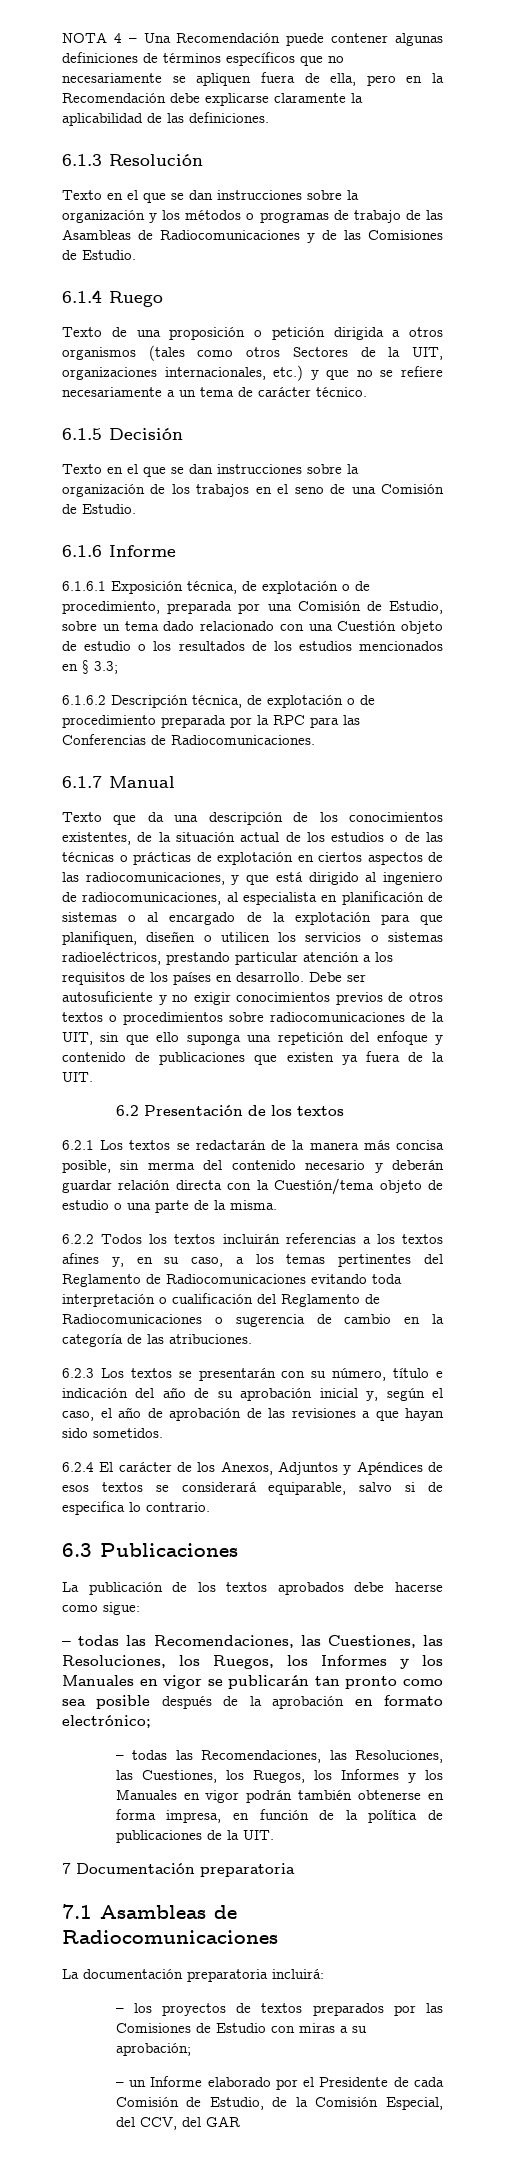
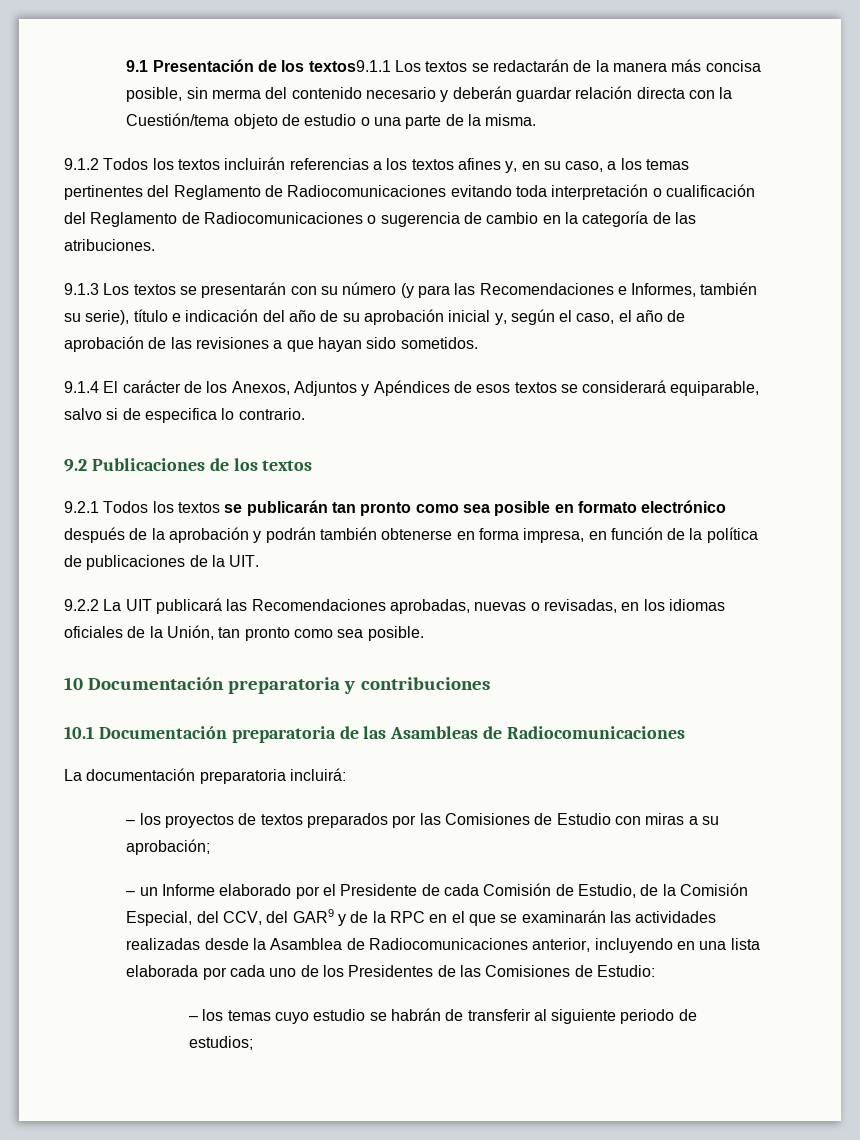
- NOTA 4 – Una Recomendación puede contener algunas definiciones de términos específicos que no necesariamente se apliquen fuera de ella, pero en la Recomendación debe explicarse claramente la aplicabilidad de las definiciones.
- 6.1.3 Resolución
- Texto en el que se dan instrucciones sobre la organización y los métodos o programas de trabajo de las Asambleas de Radiocomunicaciones y de las Comisiones de Estudio.
- 6.1.4 Ruego
- Texto de una proposición o petición dirigida a otros organismos (tales como otros Sectores de la UIT, organizaciones internacionales, etc.) y que no se refiere necesariamente a un tema de carácter técnico.
- 6.1.5 Decisión
- Texto en el que se dan instrucciones sobre la organización de los trabajos en el seno de una Comisión de Estudio.
- 6.1.6 Informe
- 6.1.6.1 Exposición técnica, de explotación o de procedimiento, preparada por una Comisión de Estudio, sobre un tema dado relacionado con una Cuestión objeto de estudio o los resultados de los estudios mencionados en § 3.3;
- 6.1.6.2 Descripción técnica, de explotación o de procedimiento preparada por la RPC para las Conferencias de Radiocomunicaciones.
- 6.1.7 Manual
- Texto que da una descripción de los conocimientos existentes, de la situación actual de los estudios o de las técnicas o prácticas de explotación en ciertos aspectos de las radiocomunicaciones, y que está dirigido al ingeniero de radiocomunicaciones, al especialista en planificación de sistemas o al encargado de la explotación para que planifiquen, diseñen o utilicen los servicios o sistemas radioeléctricos, prestando particular atención a los requisitos de los países en desarrollo. Debe ser autosuficiente y no exigir conocimientos previos de otros textos o procedimientos sobre radiocomunicaciones de la UIT, sin que ello suponga una repetición del enfoque y contenido de publicaciones que existen ya fuera de la UIT.
- 6.2 Presentación de los textos
- 6.2.1 Los textos se redactarán de la manera más concisa posible, sin merma del contenido necesario y deberán guardar relación directa con la Cuestión/tema objeto de estudio o una parte de la misma.
+ 9.1 Presentación de los textos9.1.1 Los textos se redactarán de la manera más concisa posible, sin merma del contenido necesario y deberán guardar relación directa con la Cuestión/tema objeto de estudio o una parte de la misma.
- 6.2.2 Todos los textos incluirán referencias a los textos afines y, en su caso, a los temas pertinentes del Reglamento de Radiocomunicaciones evitando toda interpretación o cualificación del Reglamento de Radiocomunicaciones o sugerencia de cambio en la categoría de las atribuciones.
+ 9.1.2 Todos los textos incluirán referencias a los textos afines y, en su caso, a los temas pertinentes del Reglamento de Radiocomunicaciones evitando toda interpretación o cualificación del Reglamento de Radiocomunicaciones o sugerencia de cambio en la categoría de las atribuciones.
- 6.2.3 Los textos se presentarán con su número, título e indicación del año de su aprobación inicial y, según el caso, el año de aprobación de las revisiones a que hayan sido sometidos.
+ 9.1.3 Los textos se presentarán con su número (y para las Recomendaciones e Informes, también su serie), título e indicación del año de su aprobación inicial y, según el caso, el año de aprobación de las revisiones a que hayan sido sometidos.
- 6.2.4 El carácter de los Anexos, Adjuntos y Apéndices de esos textos se considerará equiparable, salvo si de especifica lo contrario.
+ 9.1.4 El carácter de los Anexos, Adjuntos y Apéndices de esos textos se considerará equiparable, salvo si de especifica lo contrario.
- 6.3 Publicaciones
- La publicación de los textos aprobados debe hacerse como sigue:
- – todas las Recomendaciones, las Cuestiones, las Resoluciones, los Ruegos, los Informes y los Manuales en vigor se publicarán tan pronto como sea posible después de la aprobación en formato electrónico;
- – todas las Recomendaciones, las Resoluciones, las Cuestiones, los Ruegos, los Informes y los Manuales en vigor podrán también obtenerse en forma impresa, en función de la política de publicaciones de la UIT.
+ 9.2 Publicaciones de los textos
+ 9.2.1 Todos los textos se publicarán tan pronto como sea posible en formato electrónico después de la aprobación y podrán también obtenerse en forma impresa, en función de la política de publicaciones de la UIT.
- 7 Documentación preparatoria
- 7.1 Asambleas de Radiocomunicaciones
+ 9.2.2 La UIT publicará las Recomendaciones aprobadas, nuevas o revisadas, en los idiomas oficiales de la Unión, tan pronto como sea posible.
+ 10 Documentación preparatoria y contribuciones
+ 10.1 Documentación preparatoria de las Asambleas de Radiocomunicaciones
- – un Informe elaborado por el Presidente de cada Comisión de Estudio, de la Comisión Especial, del CCV, del GAR
+ – un Informe elaborado por el Presidente de cada Comisión de Estudio, de la Comisión Especial, del CCV, del GAR9 y de la RPC en el que se examinarán las actividades realizadas desde la Asamblea de Radiocomunicaciones anterior, incluyendo en una lista elaborada por cada uno de los Presidentes de las Comisiones de Estudio:
+ – los temas cuyo estudio se habrán de transferir al siguiente periodo de estudios;

